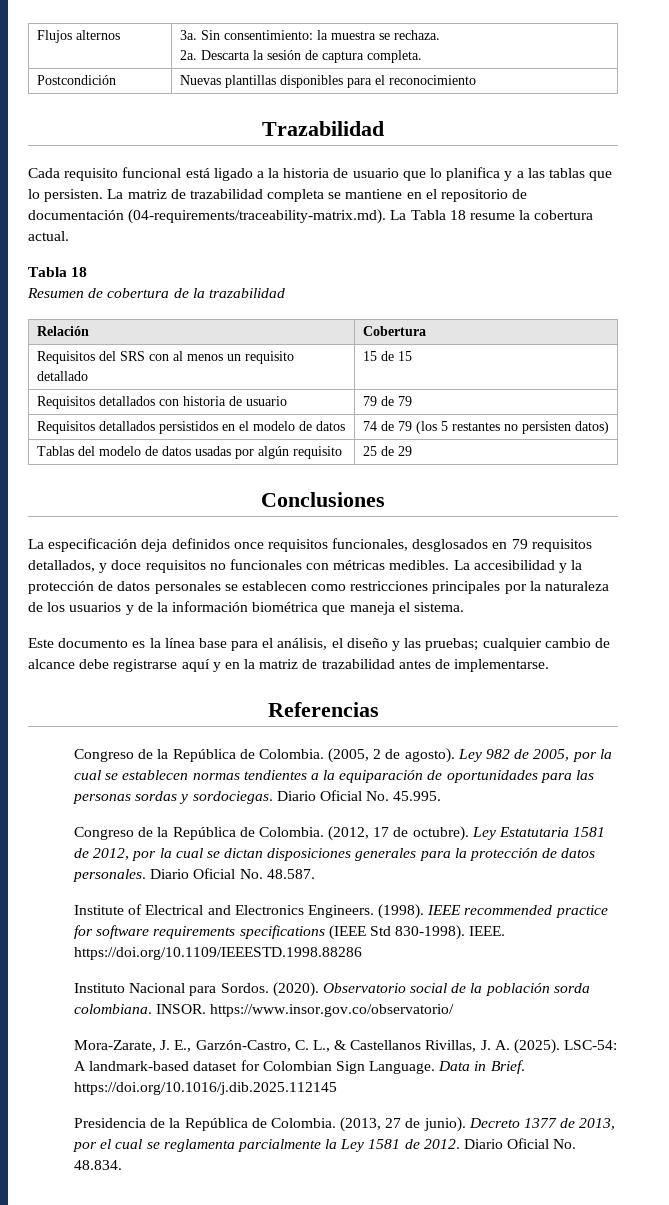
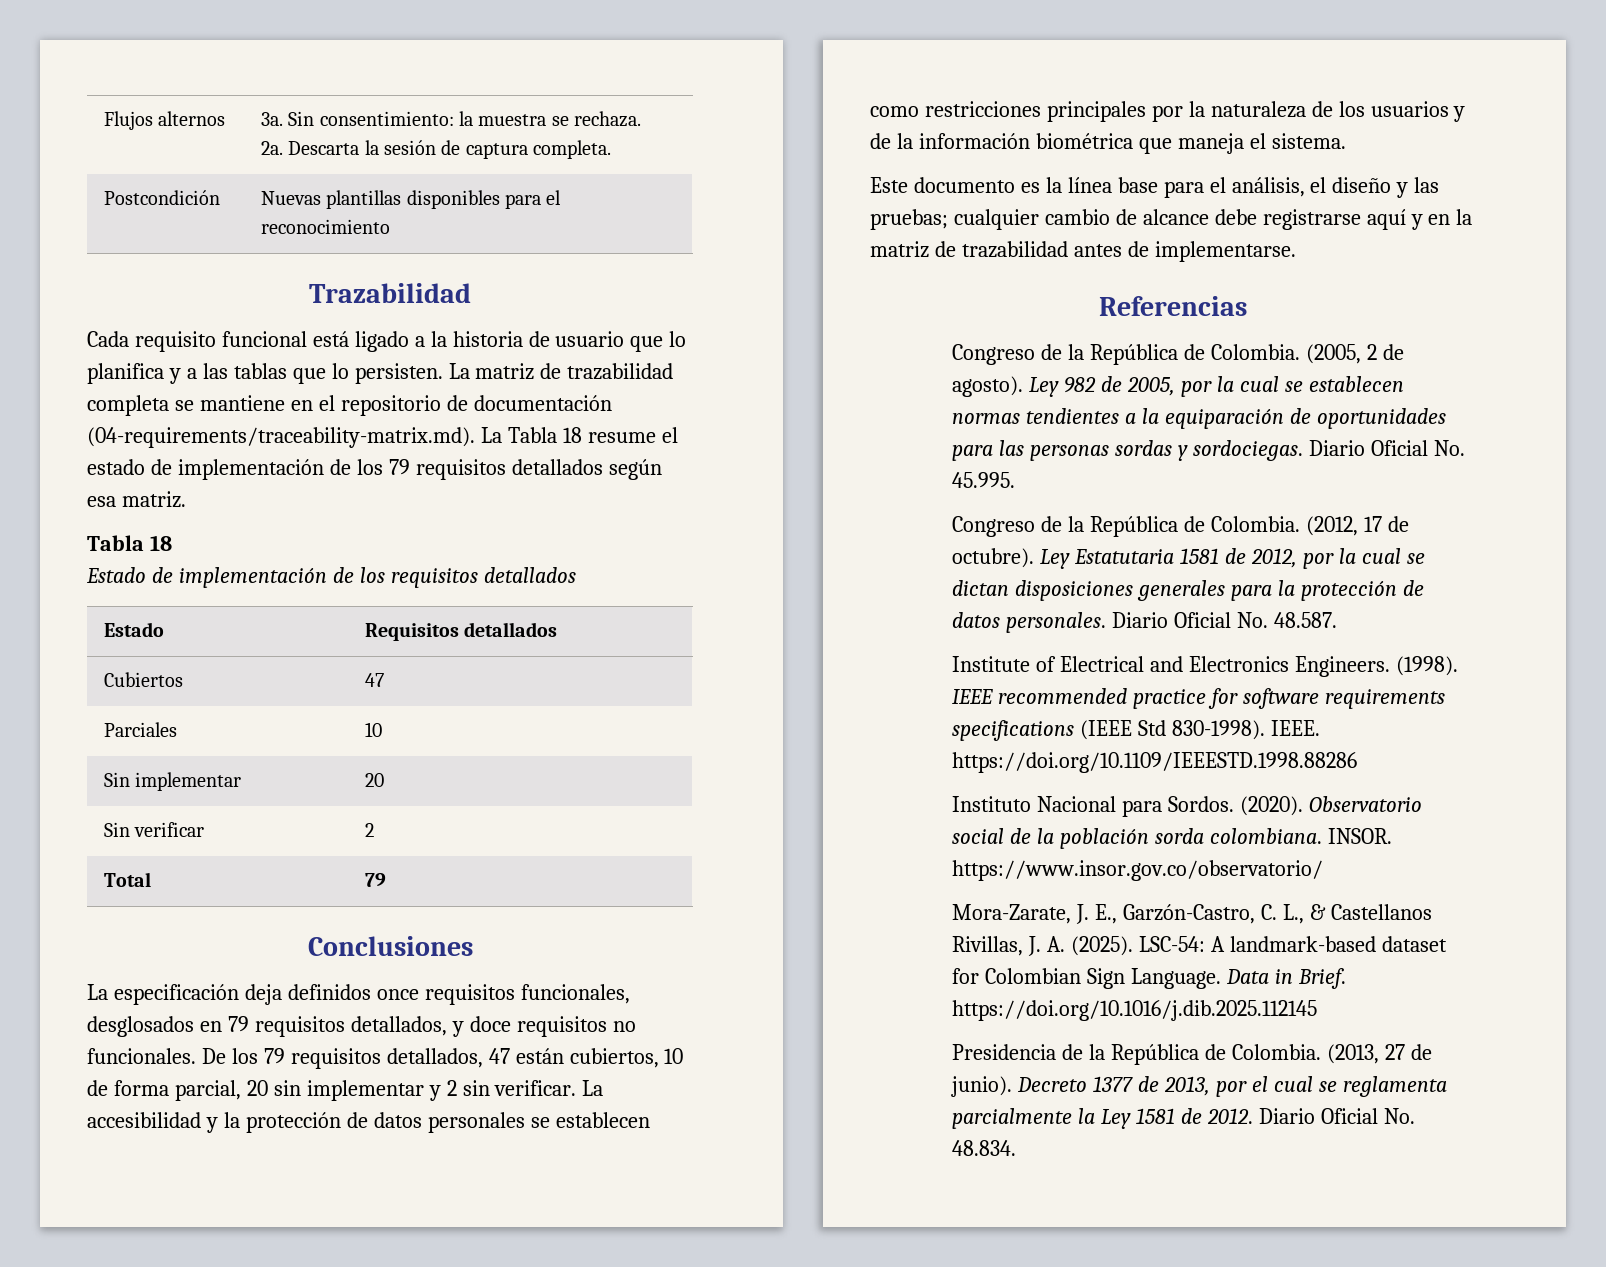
- La matriz de trazabilidad completa se mantiene en el repositorio de documentación (04-requirements/traceability-matrix.md). La Tabla 18 resume la cobertura actual.
+ La matriz de trazabilidad completa se mantiene en el repositorio de documentación (04-requirements/traceability-matrix.md). La Tabla 18 resume el estado de implementación de los 79 requisitos detallados según esa matriz.
  Tabla 18
- Resumen de cobertura de la trazabilidad
- Relación | Cobertura
- Requisitos del SRS con al menos un requisito detallado | 15 de 15
- Requisitos detallados con historia de usuario | 79 de 79
- Requisitos detallados persistidos en el modelo de datos | 74 de 79 (los 5 restantes no persisten datos)
- Tablas del modelo de datos usadas por algún requisito | 25 de 29
+ Estado de implementación de los requisitos detallados
+ Estado | Requisitos detallados
+ Cubiertos | 47
+ Parciales | 10
+ Sin implementar | 20
+ Sin verificar | 2
+ Total | 79
- La especificación deja definidos once requisitos funcionales, desglosados en 79 requisitos detallados, y doce requisitos no funcionales con métricas medibles.
+ La especificación deja definidos once requisitos funcionales, desglosados en 79 requisitos detallados, y doce requisitos no funcionales. De los 79 requisitos detallados, 47 están cubiertos, 10 de forma parcial, 20 sin implementar y 2 sin verificar.

